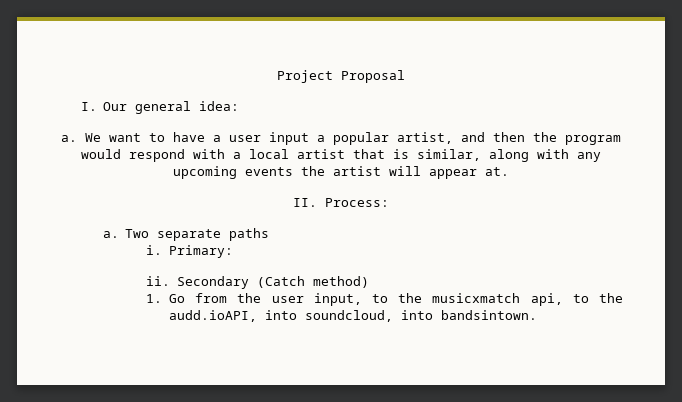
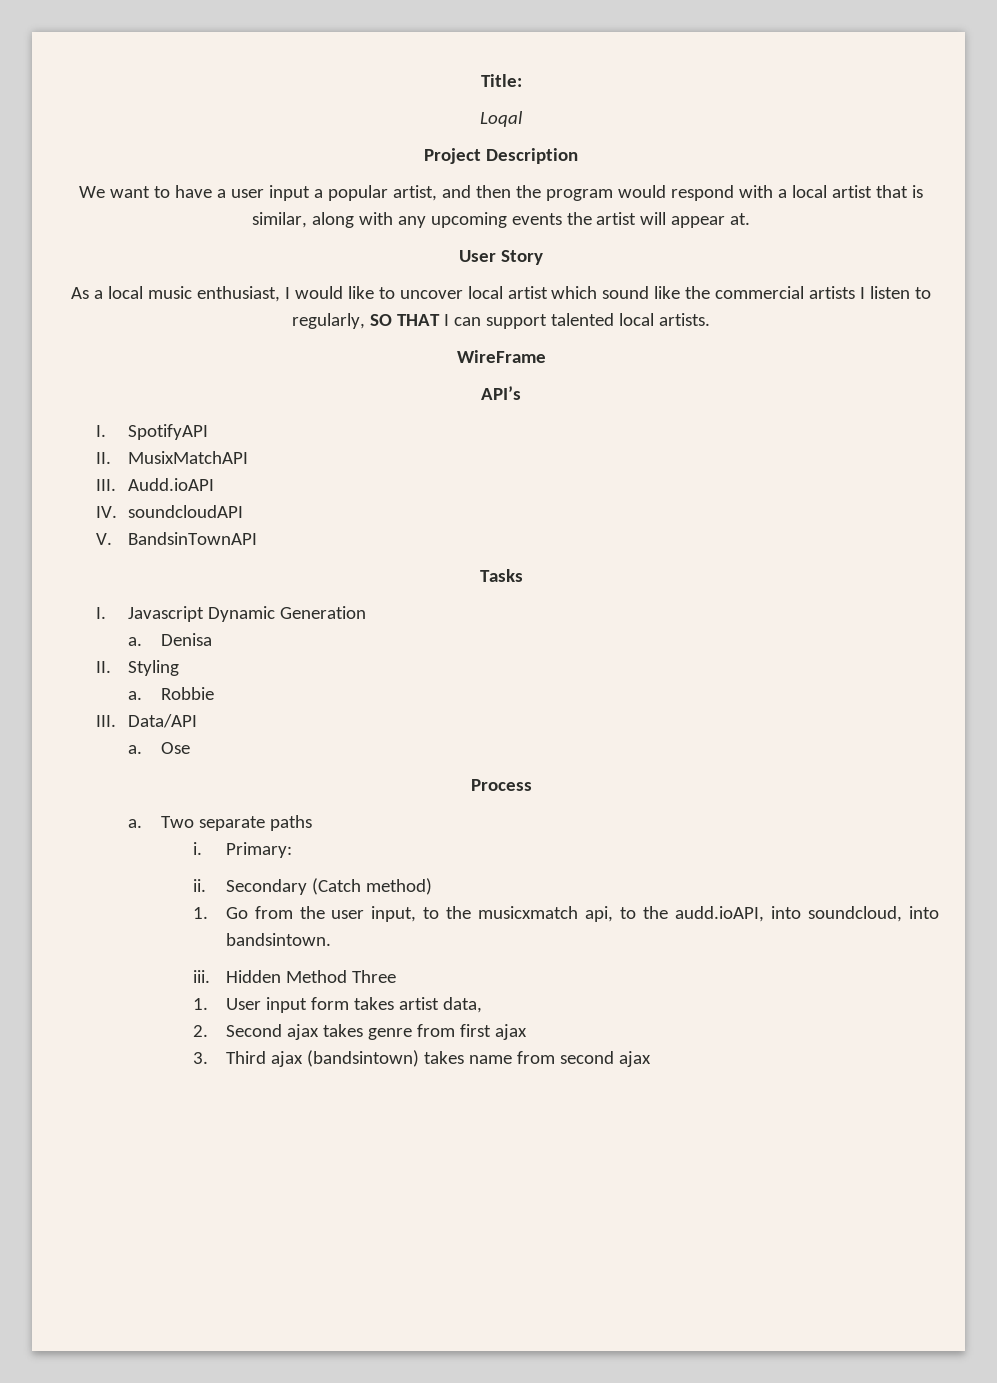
- Project Proposal
- I. Our general idea:
- a. We want to have a user input a popular artist, and then the program would respond with a local artist that is similar, along with any upcoming events the artist will appear at.
+ Title:
+ Loqal
+ Project Description
+ We want to have a user input a popular artist, and then the program would respond with a local artist that is similar, along with any upcoming events the artist will appear at.
- II. Process:
+ User Story
+ As a local music enthusiast, I would like to uncover local artist which sound like the commercial artists I listen to regularly, SO THAT I can support talented local artists.
+ WireFrame
+ API’s
+ I. SpotifyAPI
+ II. MusixMatchAPI
+ III. Audd.ioAPI
+ IV. soundcloudAPI
+ V. BandsinTownAPI
+ Tasks
+ I. Javascript Dynamic Generation
+ a. Denisa
+ II. Styling
+ a. Robbie
+ III. Data/API
+ a. Ose
+ Process
+ iii. Hidden Method Three
+ 1. User input form takes artist data,
+ 2. Second ajax takes genre from first ajax
+ 3. Third ajax (bandsintown) takes name from second ajax

